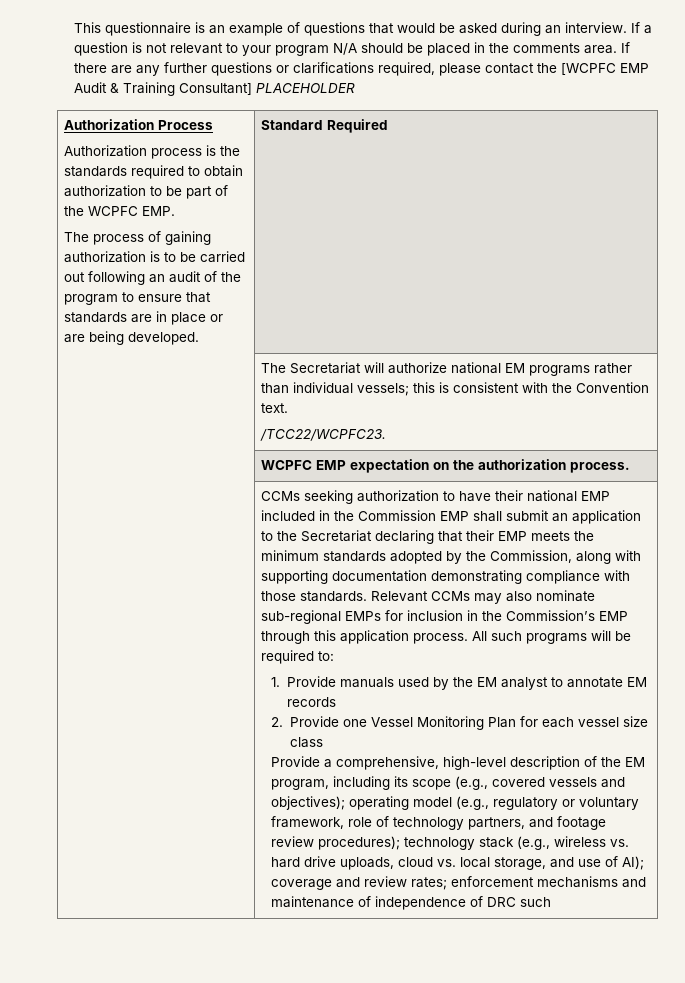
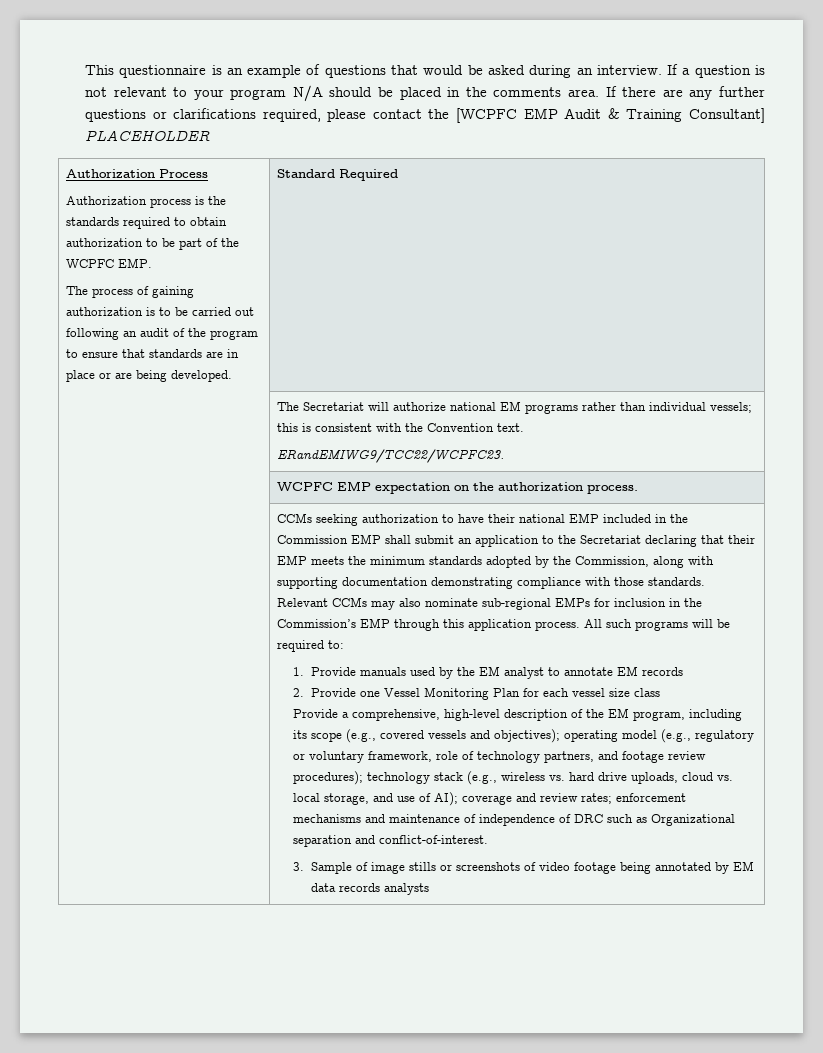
  | The Secretariat will authorize national EM programs rather than individual vessels; this is consistent with the Convention text.
- /TCC22/WCPFC23.
+ ERandEMIWG9/TCC22/WCPFC23.
- enforcement mechanisms and maintenance of independence of DRC such
+ enforcement mechanisms and maintenance of independence of DRC such as Organizational separation and conflict-of-interest.
+ 3. Sample of image stills or screenshots of video footage being annotated by EM data records analysts

